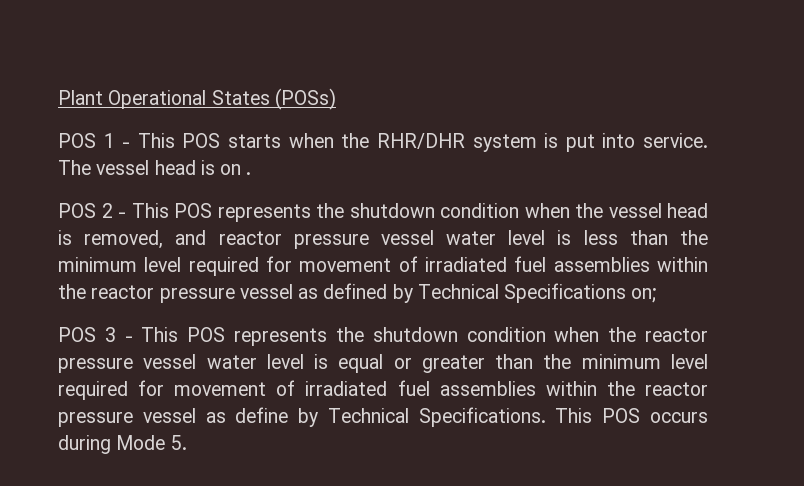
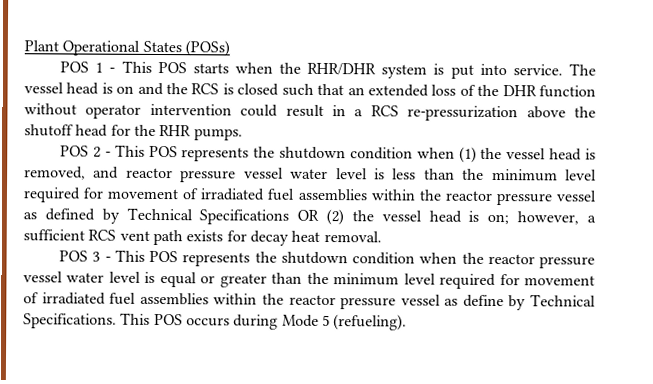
- The vessel head is on .
+ The vessel head is on and the RCS is closed such that an extended loss of the DHR function without operator intervention could result in a RCS re-pressurization above the shutoff head for the RHR pumps.
- POS 2 - This POS represents the shutdown condition when the vessel head is removed, and reactor pressure vessel water level is less than the minimum level required for movement of irradiated fuel assemblies within the reactor pressure vessel as defined by Technical Specifications on;
+ POS 2 - This POS represents the shutdown condition when (1) the vessel head is removed, and reactor pressure vessel water level is less than the minimum level required for movement of irradiated fuel assemblies within the reactor pressure vessel as defined by Technical Specifications OR (2) the vessel head is on; however, a sufficient RCS vent path exists for decay heat removal.
- This POS occurs during Mode 5.
+ This POS occurs during Mode 5 (refueling).

